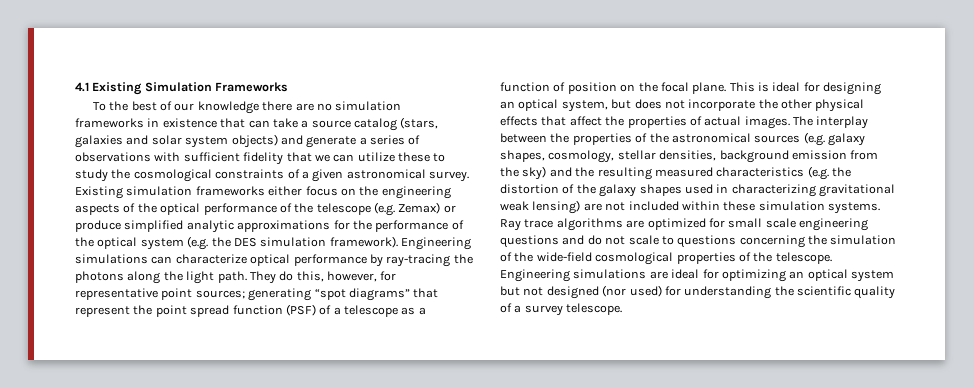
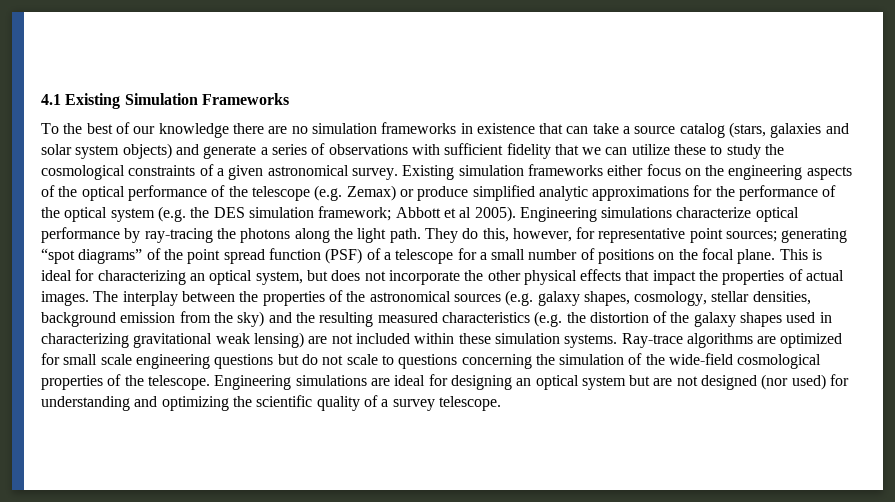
- Existing simulation frameworks either focus on the engineering aspects of the optical performance of the telescope (e.g. Zemax) or produce simplified analytic approximations for the performance of the optical system (e.g. the DES simulation framework). Engineering simulations can characterize optical performance by ray-tracing the photons along the light path.
+ Existing simulation frameworks either focus on the engineering aspects of the optical performance of the telescope (e.g. Zemax) or produce simplified analytic approximations for the performance of the optical system (e.g. the DES simulation framework; Abbott et al 2005). Engineering simulations characterize optical performance by ray-tracing the photons along the light path.
- They do this, however, for representative point sources; generating “spot diagrams” that represent the point spread function (PSF) of a telescope as a function of position on the focal plane.
+ They do this, however, for representative point sources; generating “spot diagrams” of the point spread function (PSF) of a telescope for a small number of positions on the focal plane.
- This is ideal for designing an optical system, but does not incorporate the other physical effects that affect the properties of actual images.
+ This is ideal for characterizing an optical system, but does not incorporate the other physical effects that impact the properties of actual images.
- Ray trace algorithms are optimized for small scale engineering questions and do not scale to questions concerning the simulation of the wide-field cosmological properties of the telescope.
+ Ray-trace algorithms are optimized for small scale engineering questions but do not scale to questions concerning the simulation of the wide-field cosmological properties of the telescope.
- Engineering simulations are ideal for optimizing an optical system but not designed (nor used) for understanding the scientific quality of a survey telescope.
+ Engineering simulations are ideal for designing an optical system but are not designed (nor used) for understanding and optimizing the scientific quality of a survey telescope.

